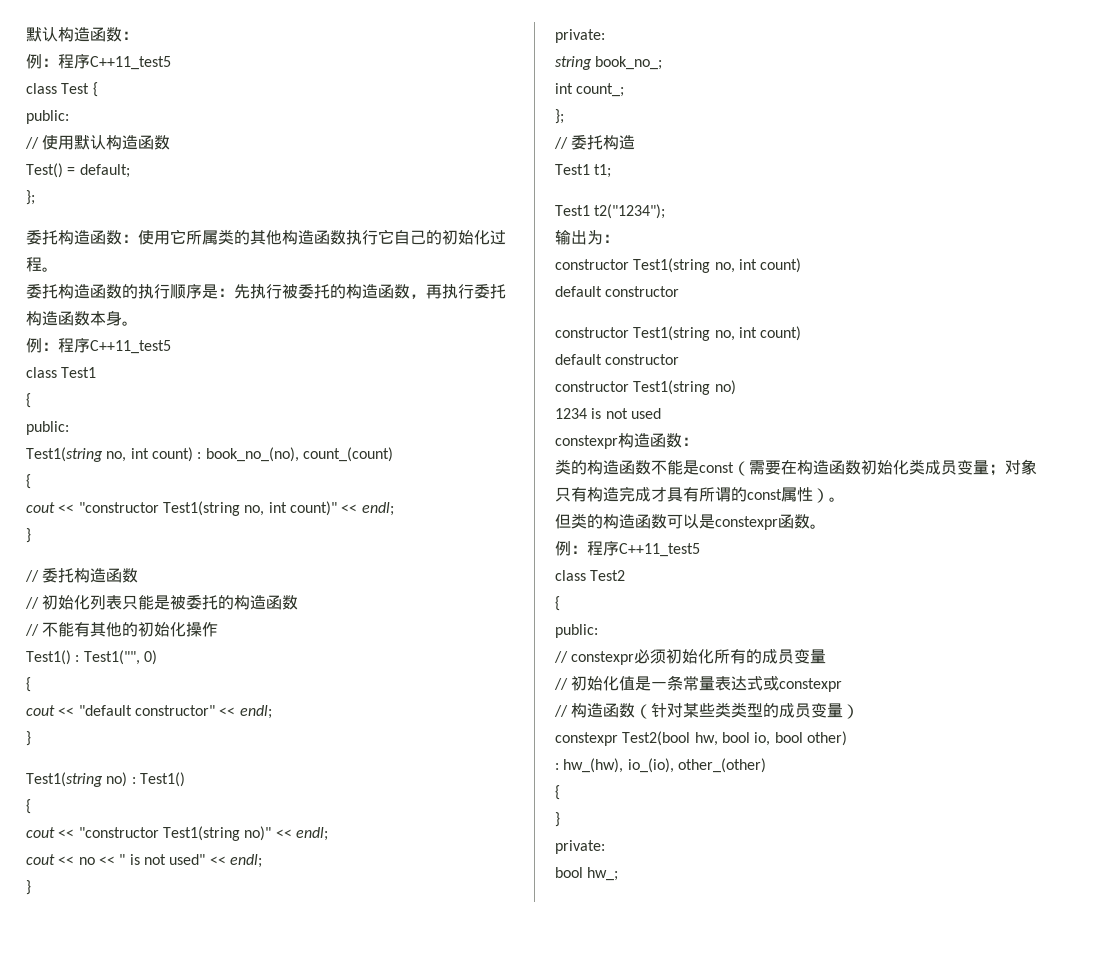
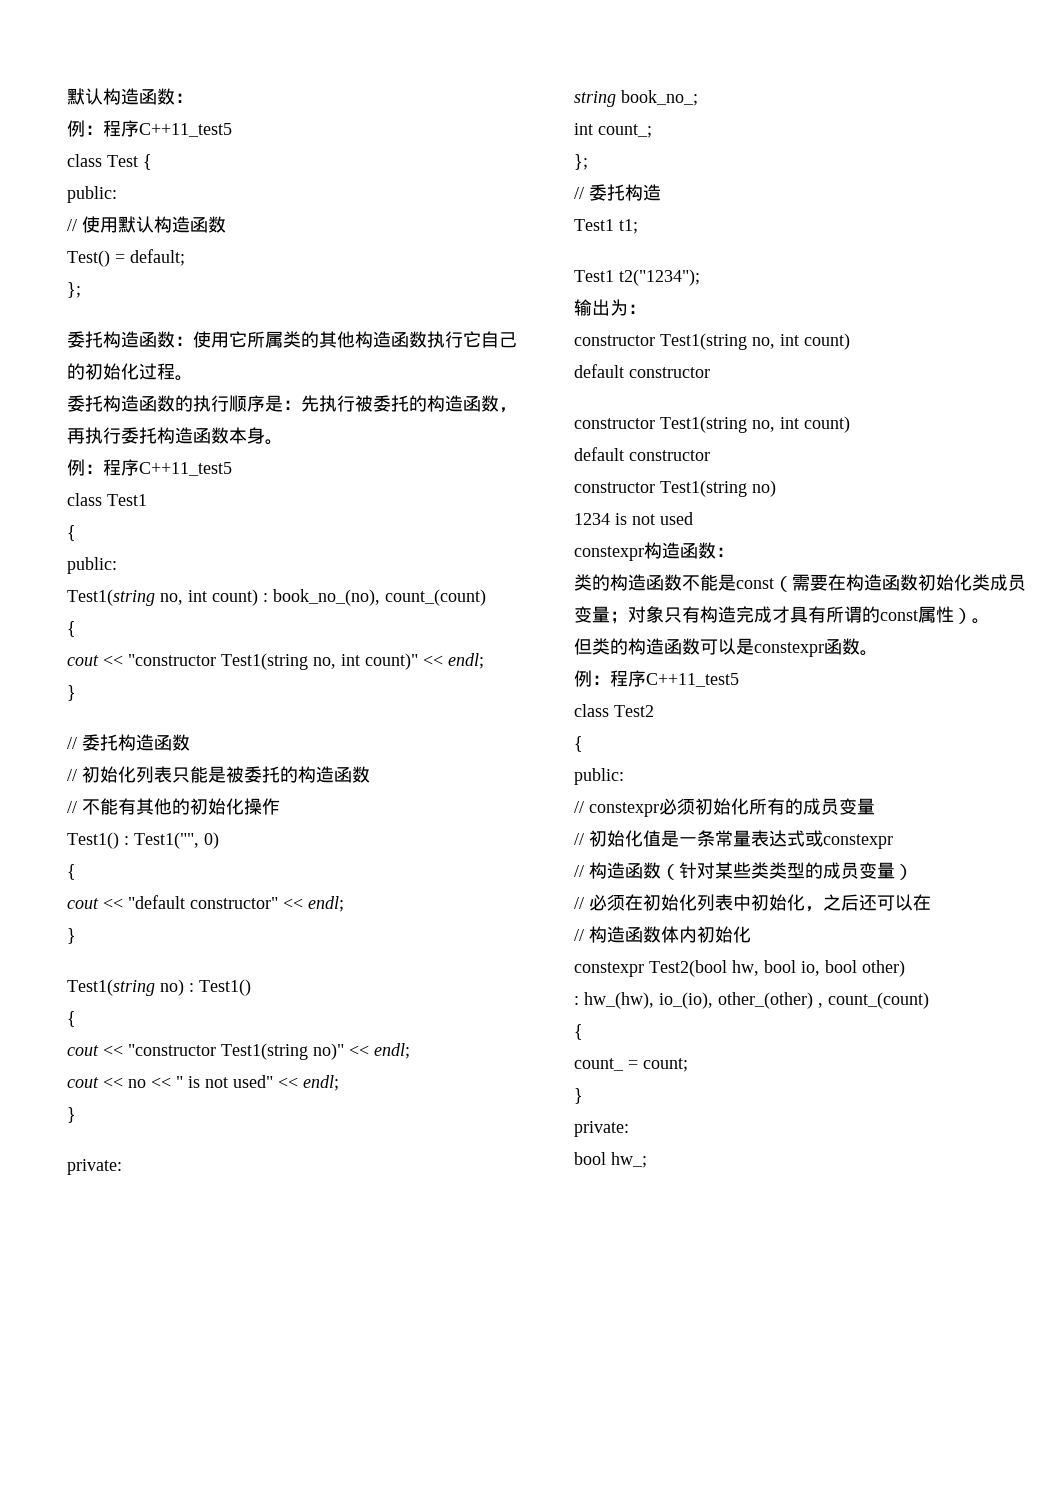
+ // 必须在初始化列表中初始化，之后还可以在
+ // 构造函数体内初始化
- : hw_(hw), io_(io), other_(other)
+ : hw_(hw), io_(io), other_(other) , count_(count)
  {
+ count_ = count;

